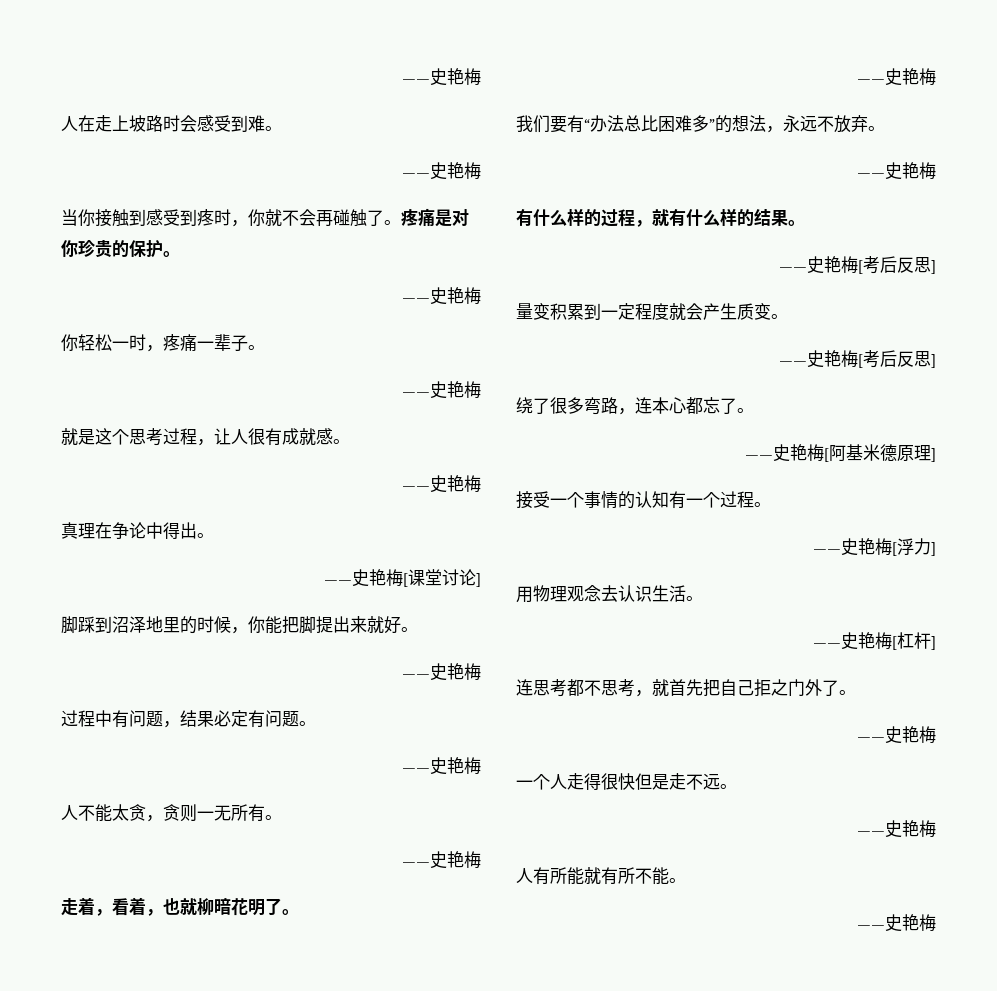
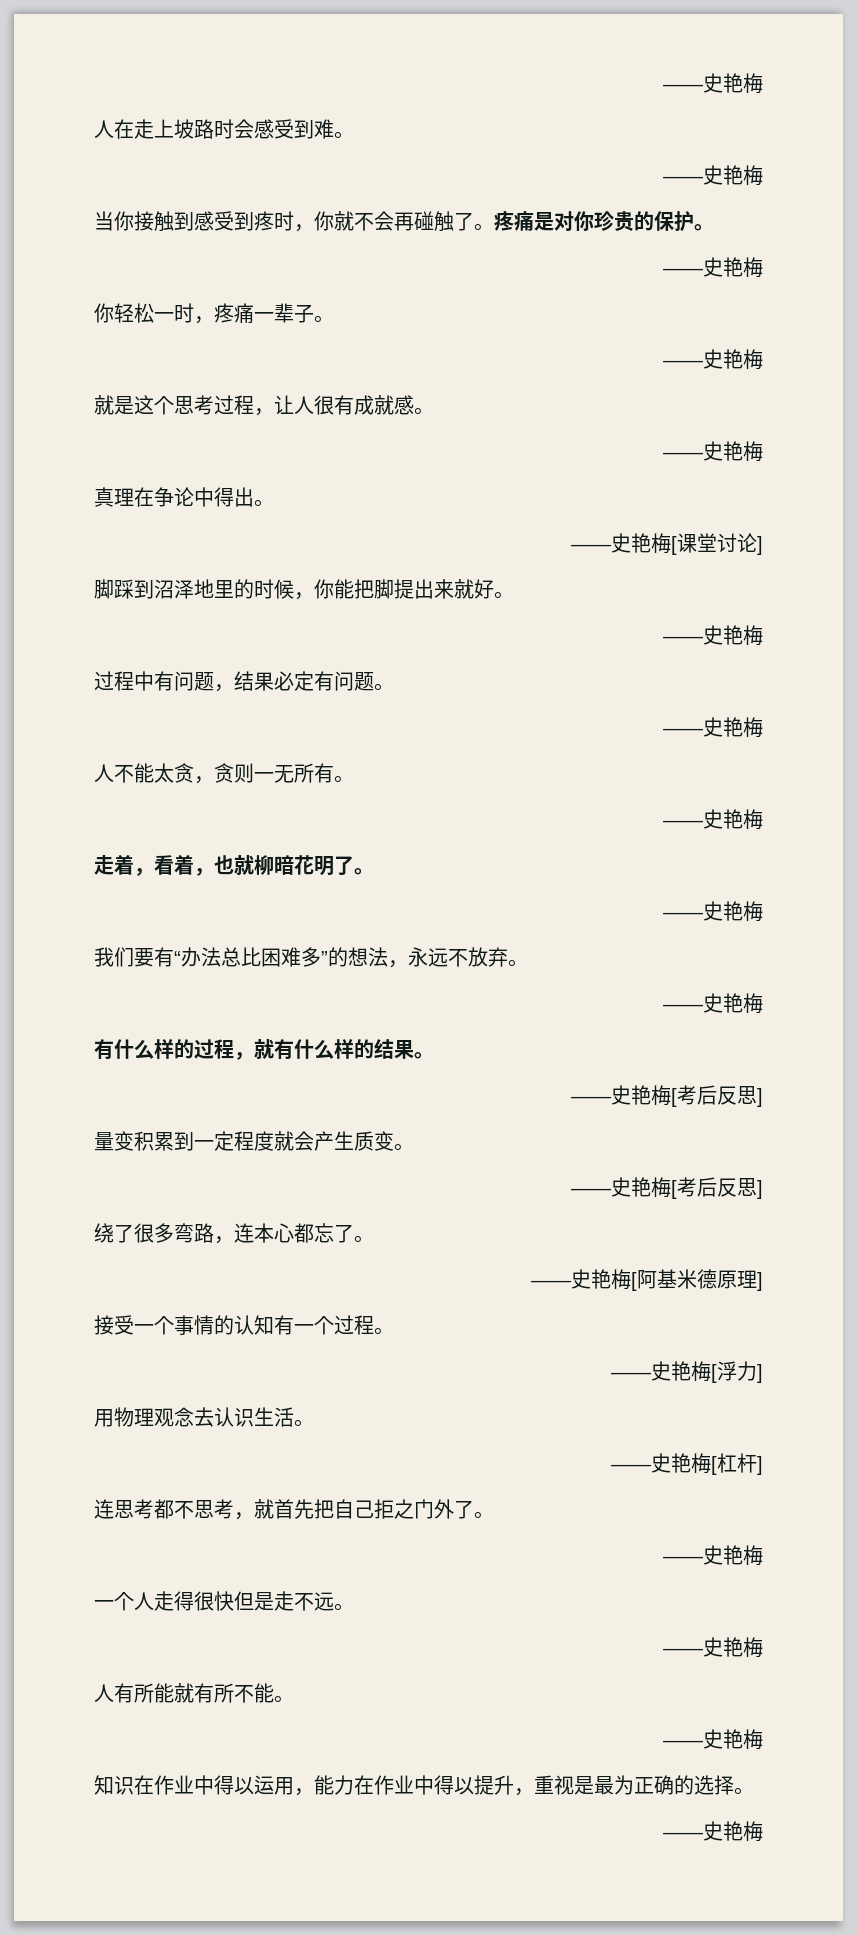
+ 知识在作业中得以运用，能力在作业中得以提升，重视是最为正确的选择。
+ ——史艳梅

